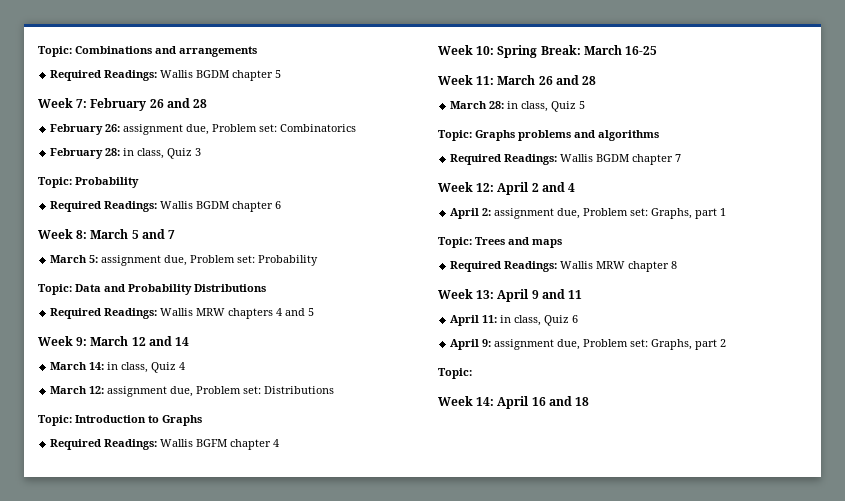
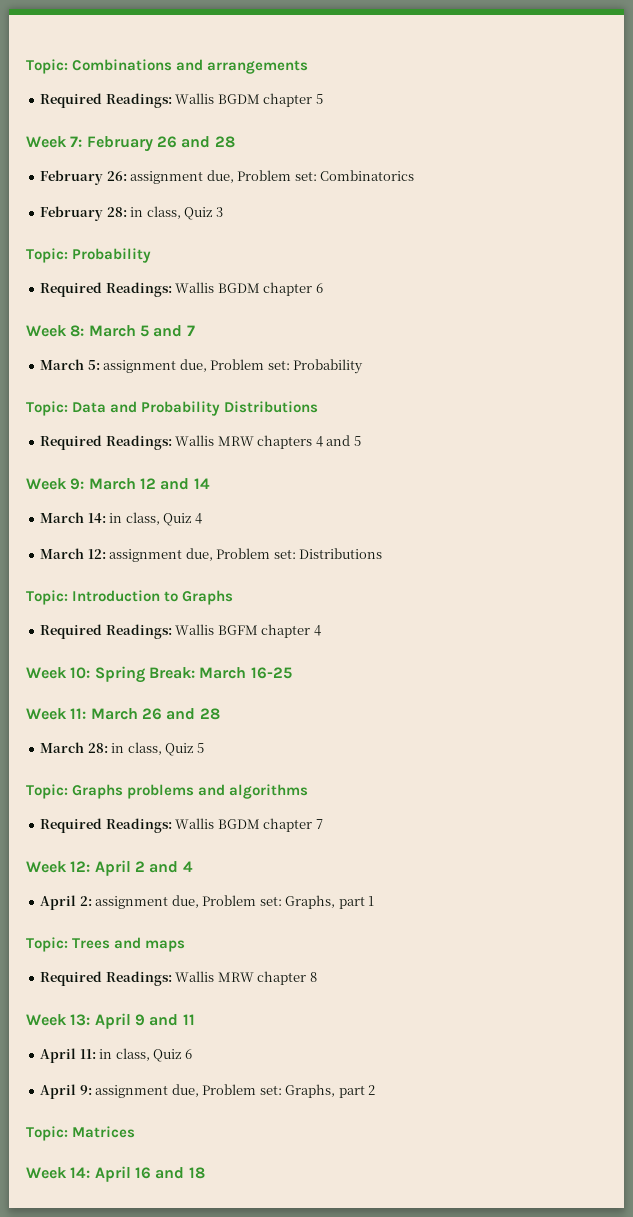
  April 9: assignment due, Problem set: Graphs, part 2
- Topic:
+ Topic: Matrices

